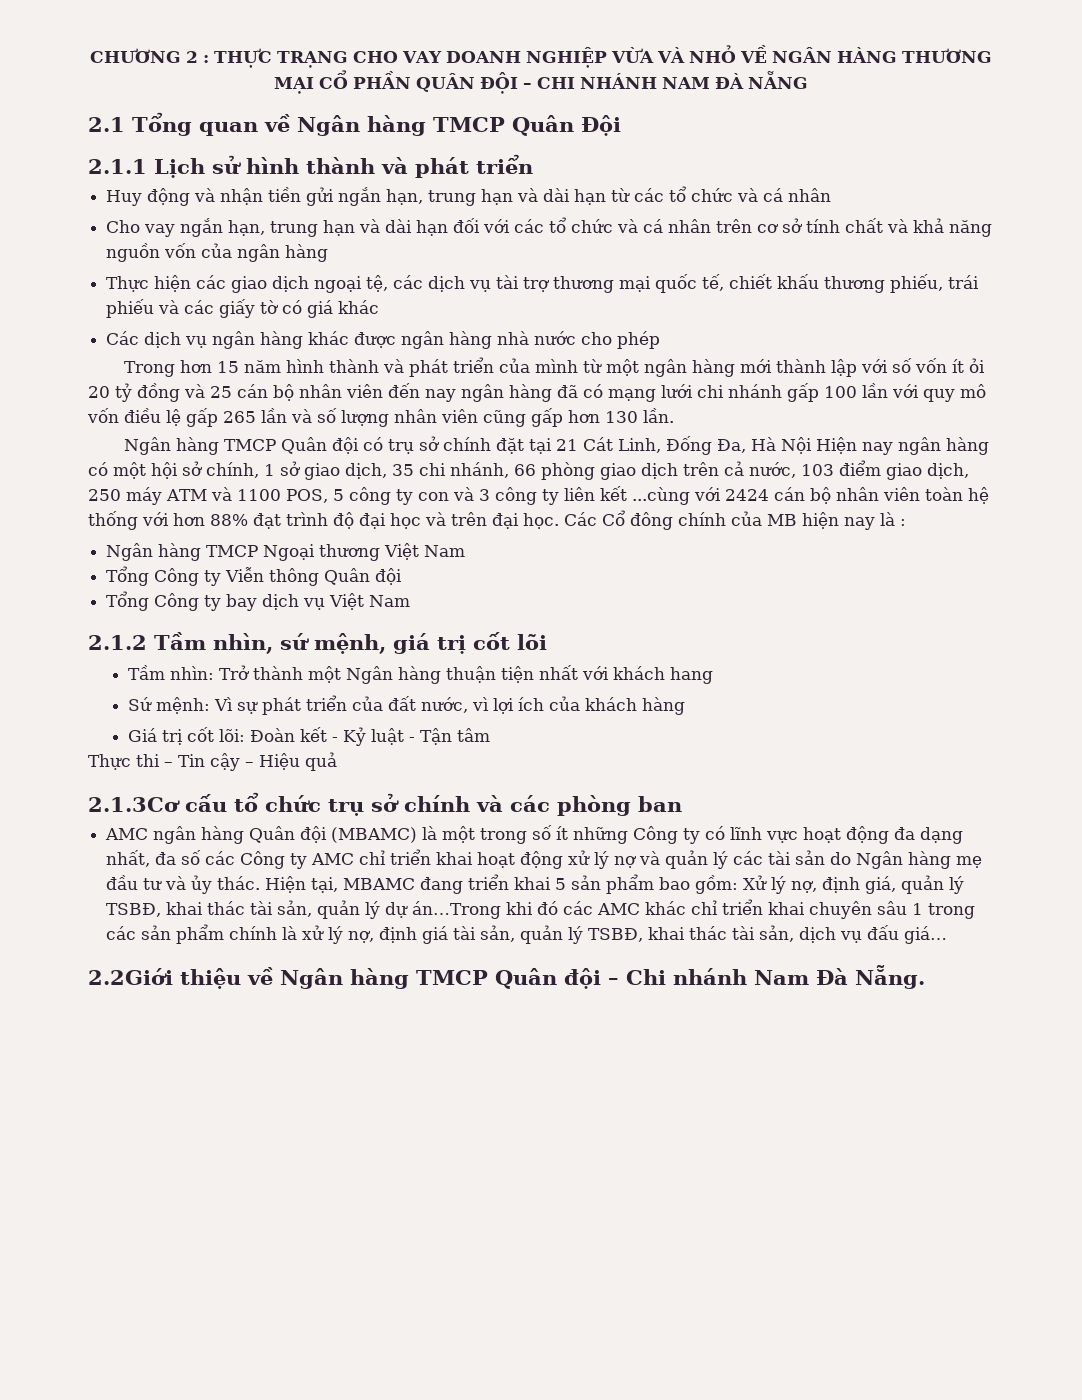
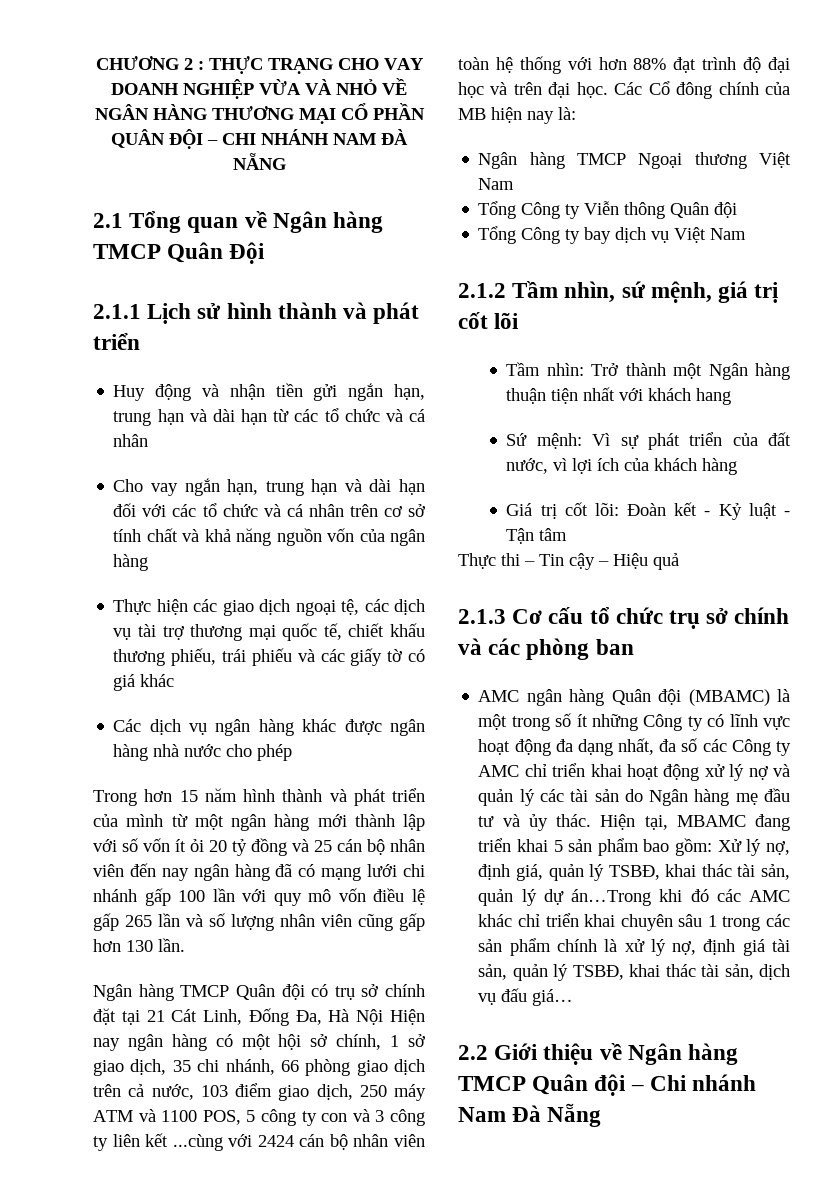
- Các Cổ đông chính của MB hiện nay là :
+ Các Cổ đông chính của MB hiện nay là:
- 2.1.3Cơ cấu tổ chức trụ sở chính và các phòng ban
+ 2.1.3 Cơ cấu tổ chức trụ sở chính và các phòng ban
- 2.2Giới thiệu về Ngân hàng TMCP Quân đội – Chi nhánh Nam Đà Nẵng.
+ 2.2 Giới thiệu về Ngân hàng TMCP Quân đội – Chi nhánh Nam Đà Nẵng

